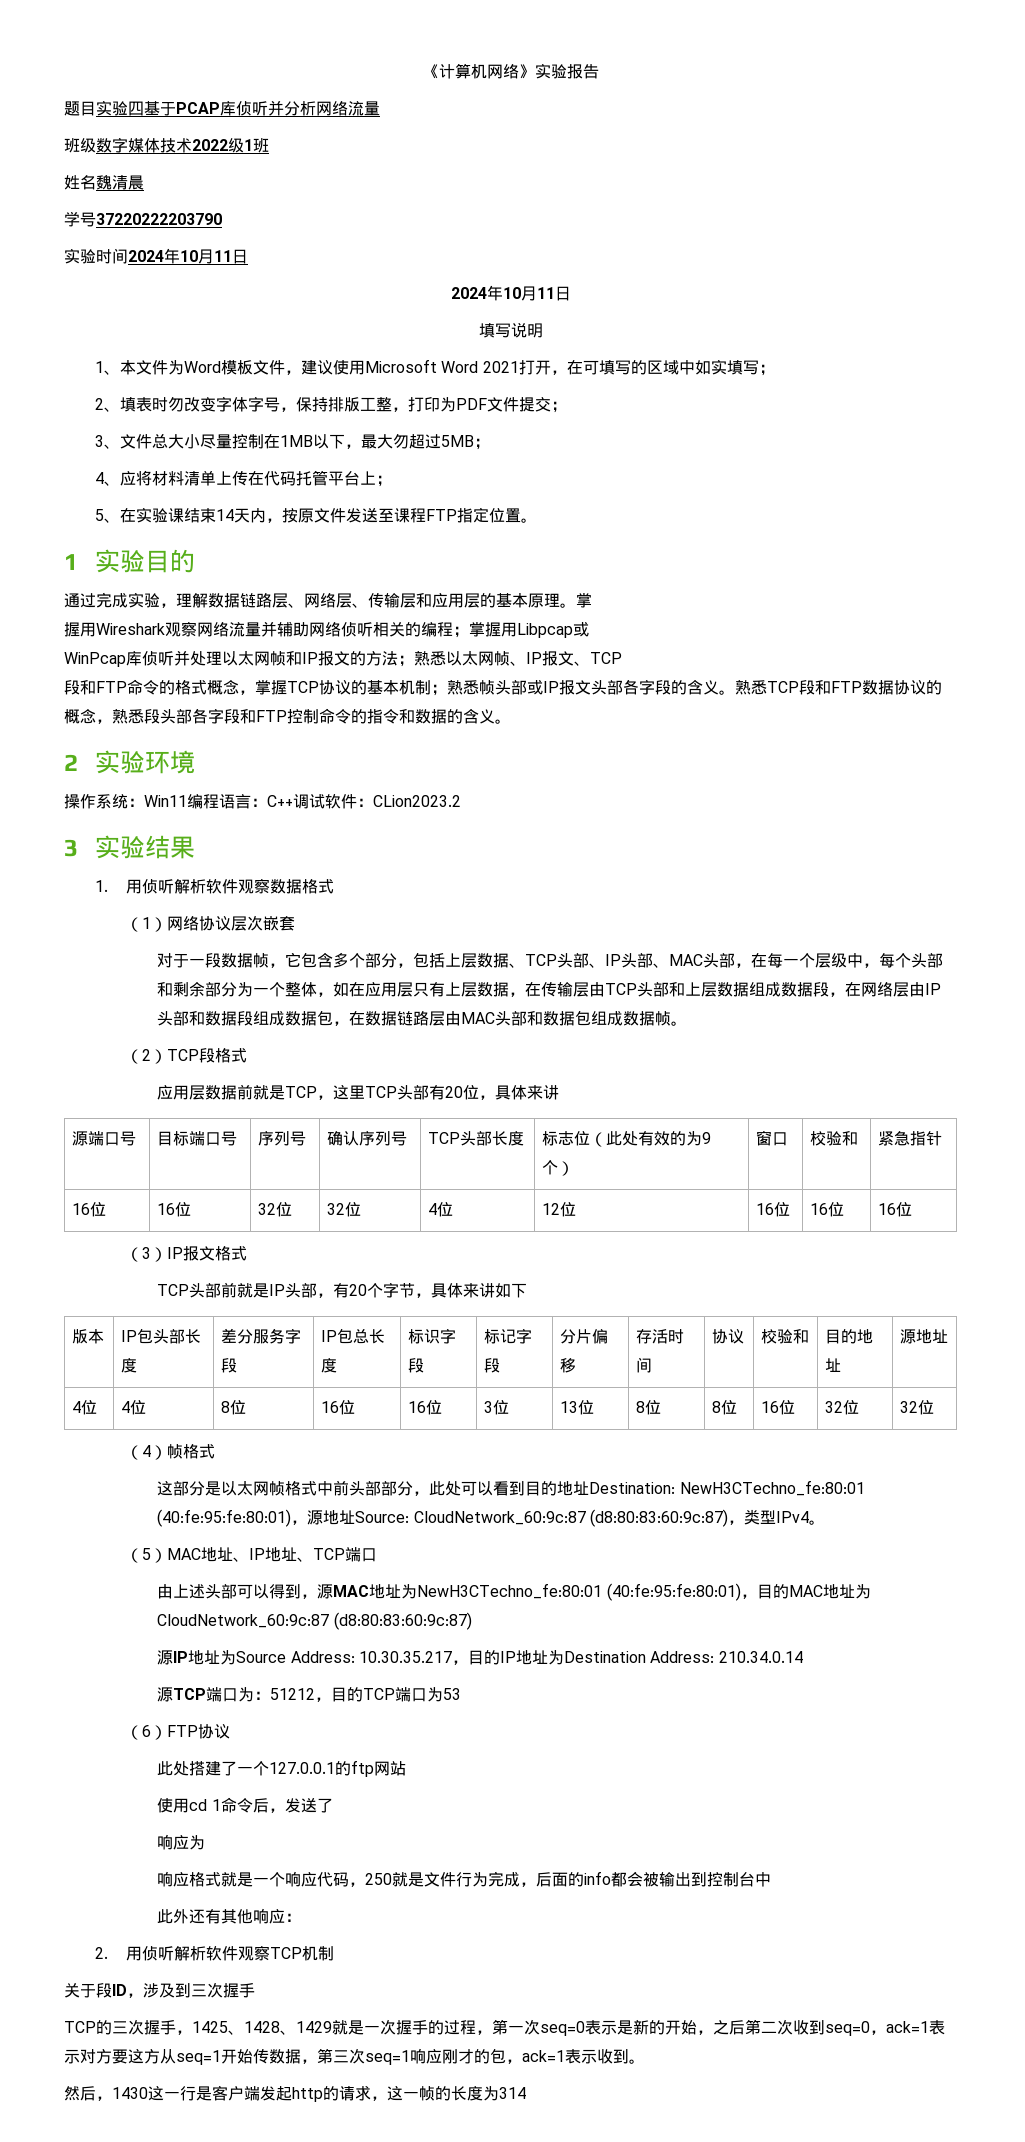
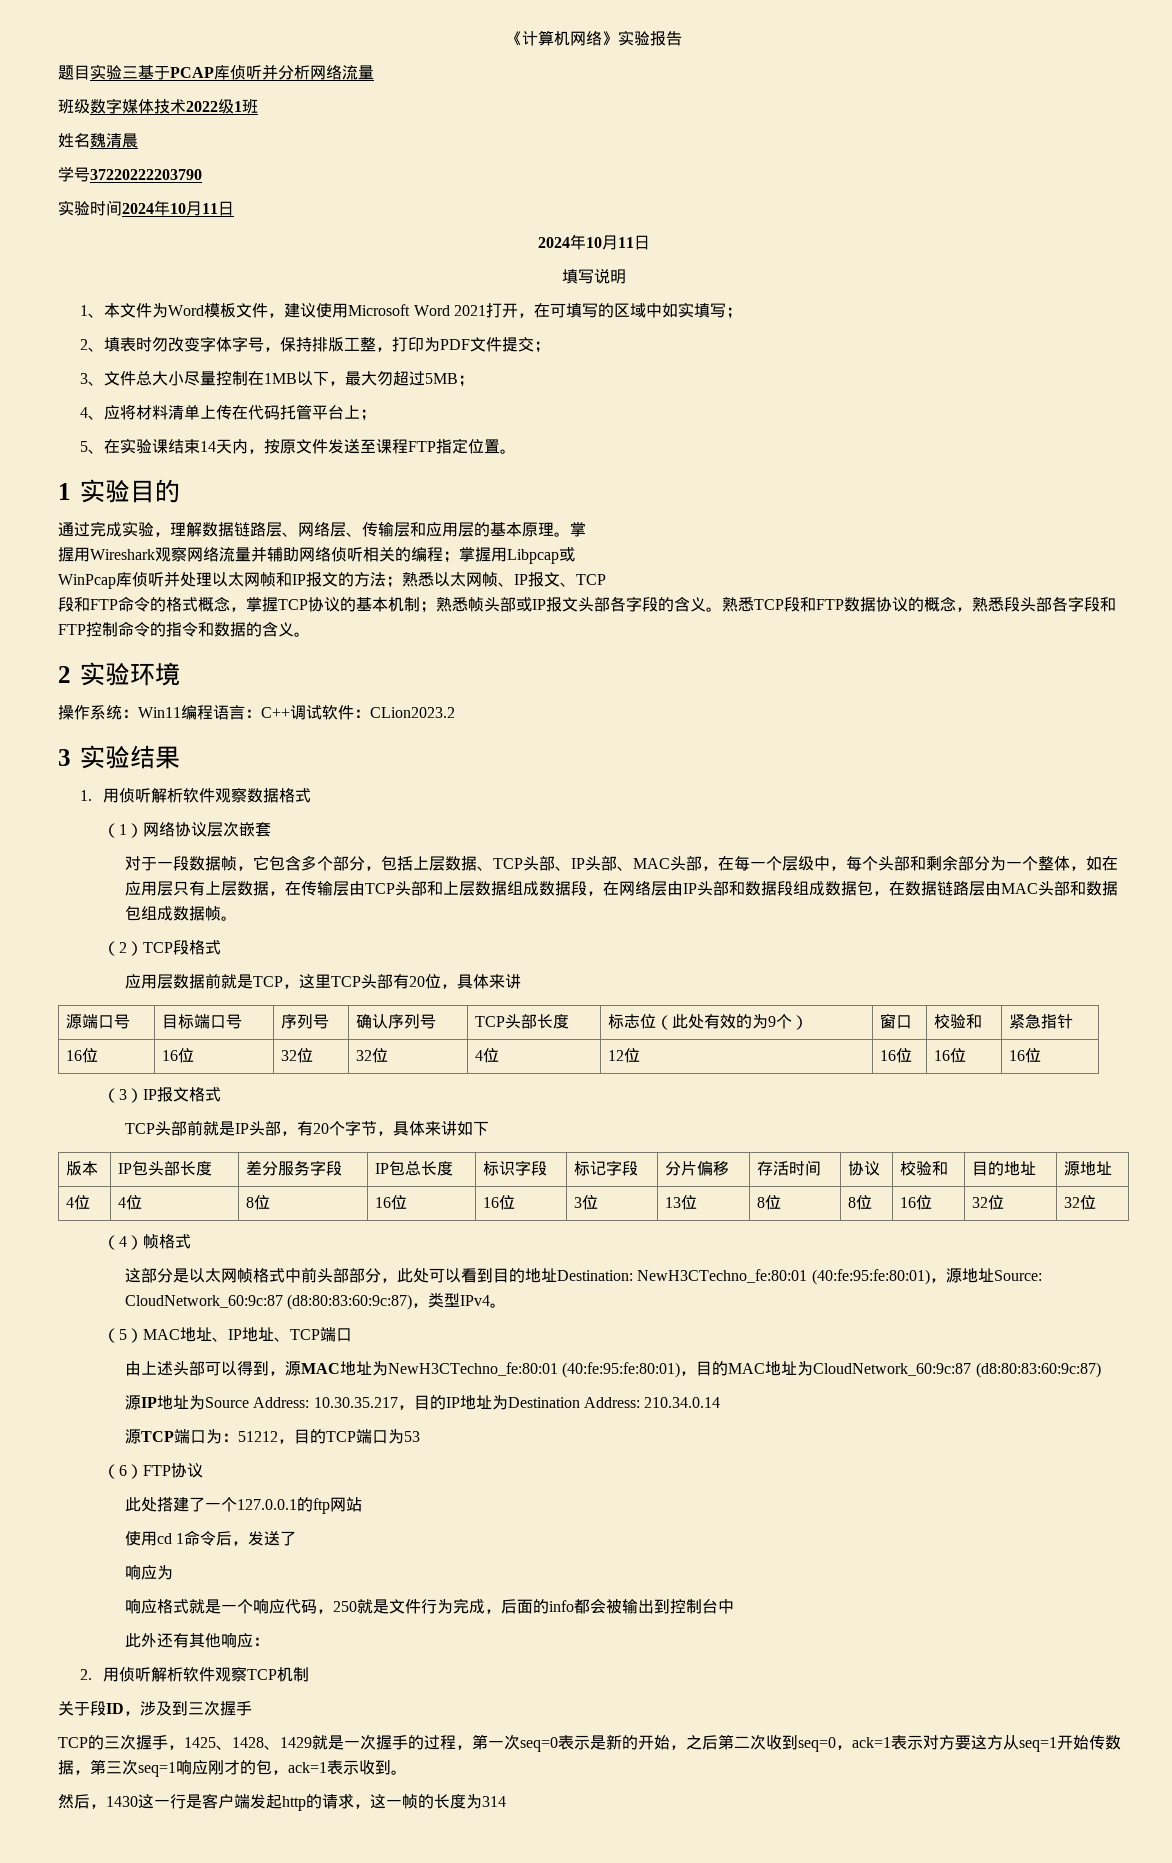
- 题目实验四基于PCAP库侦听并分析网络流量
+ 题目实验三基于PCAP库侦听并分析网络流量

